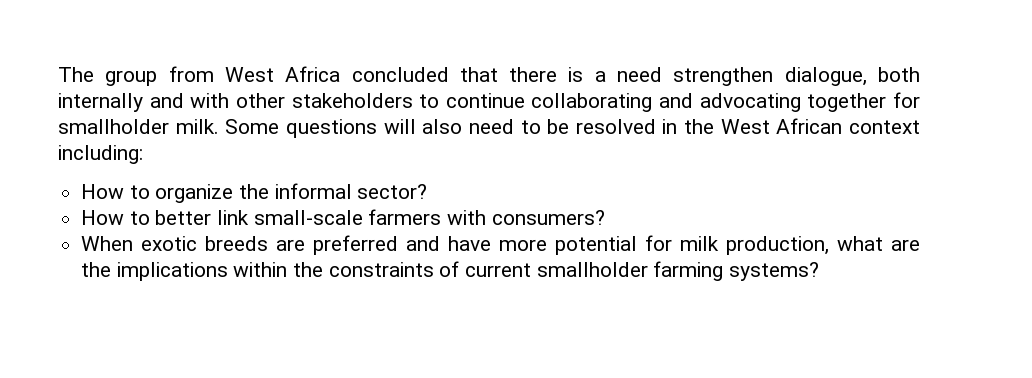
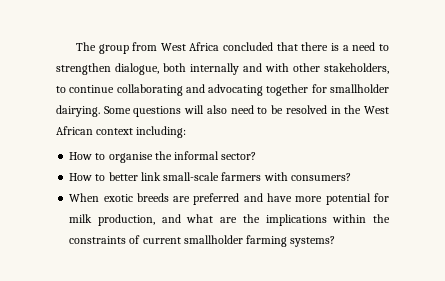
- The group from West Africa concluded that there is a need strengthen dialogue, both internally and with other stakeholders to continue collaborating and advocating together for smallholder milk.
+ The group from West Africa concluded that there is a need to strengthen dialogue, both internally and with other stakeholders, to continue collaborating and advocating together for smallholder dairying.
- How to organize the informal sector?
+ How to organise the informal sector?
- When exotic breeds are preferred and have more potential for milk production, what are the implications within the constraints of current smallholder farming systems?
+ When exotic breeds are preferred and have more potential for milk production, and what are the implications within the constraints of current smallholder farming systems?

